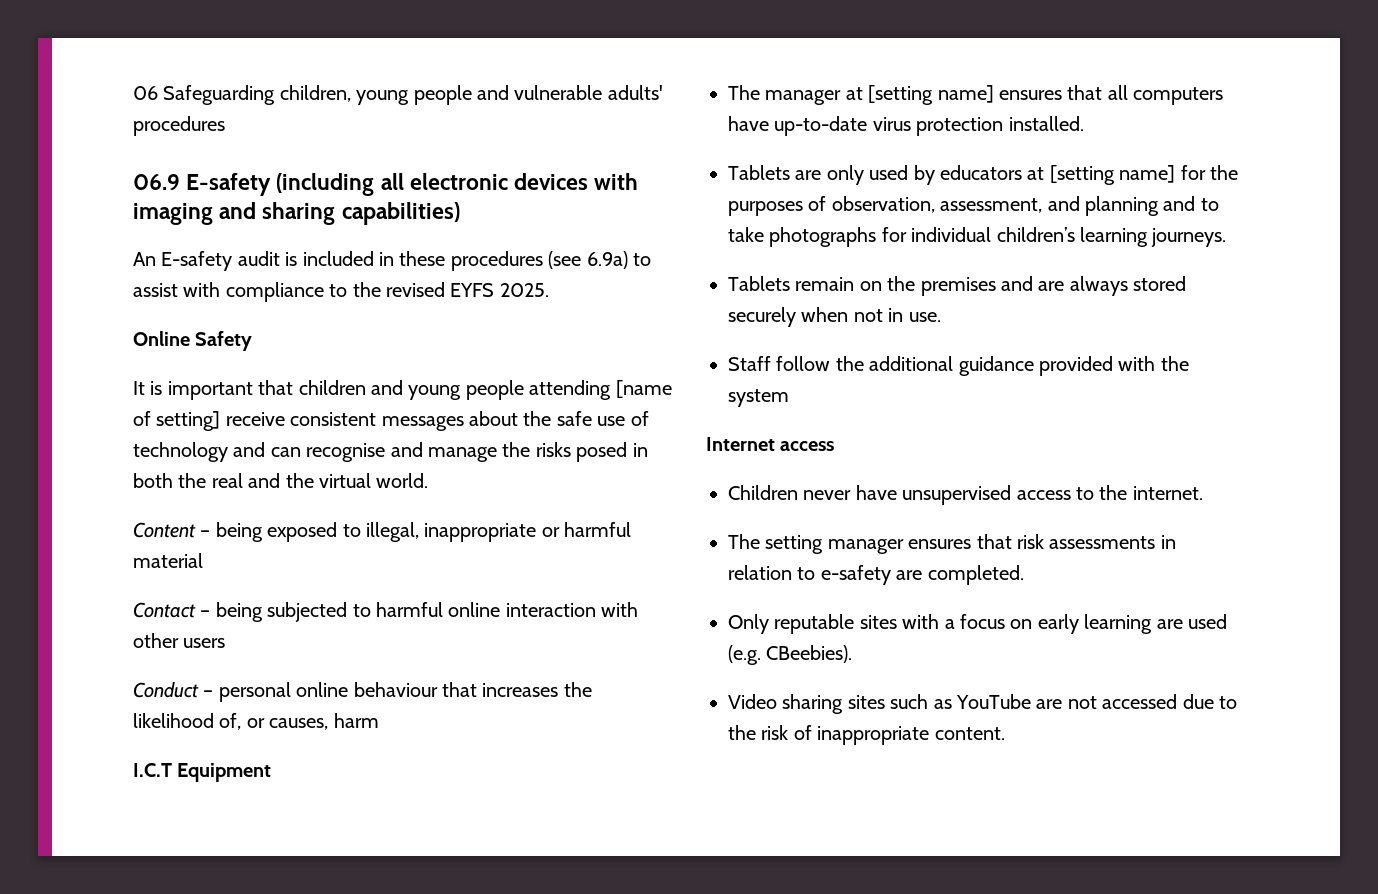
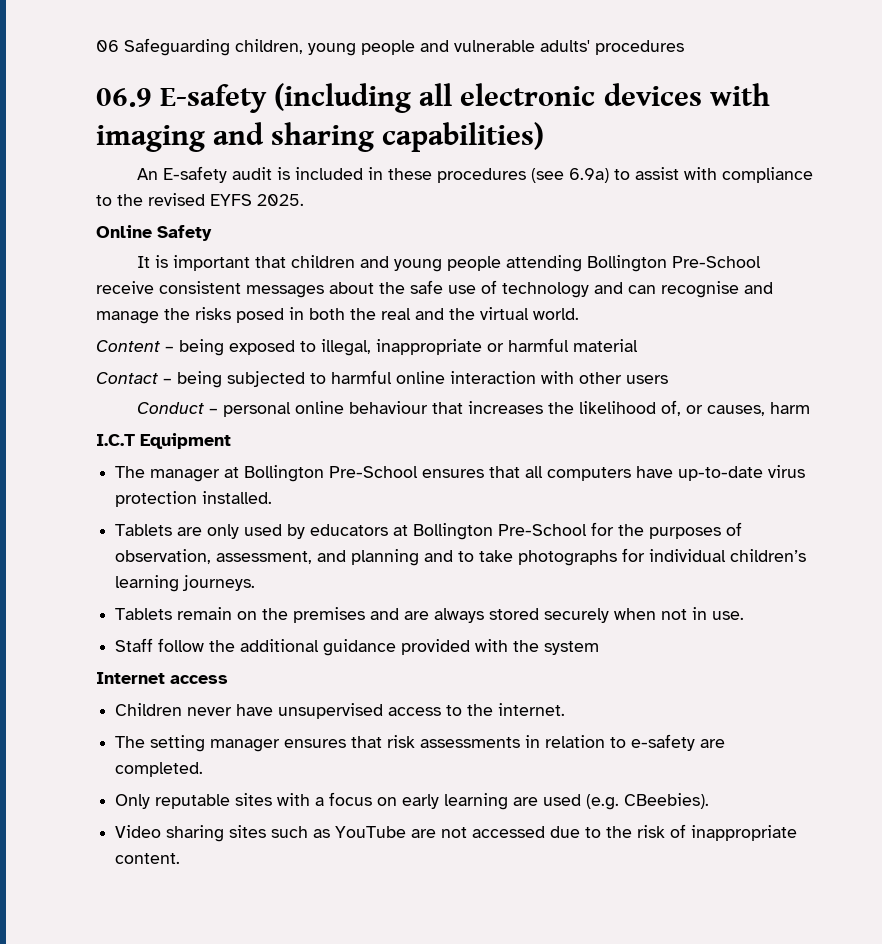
- It is important that children and young people attending [name of setting] receive consistent messages about the safe use of technology and can recognise and manage the risks posed in both the real and the virtual world.
+ It is important that children and young people attending Bollington Pre-School receive consistent messages about the safe use of technology and can recognise and manage the risks posed in both the real and the virtual world.
- The manager at [setting name] ensures that all computers have up-to-date virus protection installed.
+ The manager at Bollington Pre-School ensures that all computers have up-to-date virus protection installed.
- Tablets are only used by educators at [setting name] for the purposes of observation, assessment, and planning and to take photographs for individual children’s learning journeys.
+ Tablets are only used by educators at Bollington Pre-School for the purposes of observation, assessment, and planning and to take photographs for individual children’s learning journeys.

